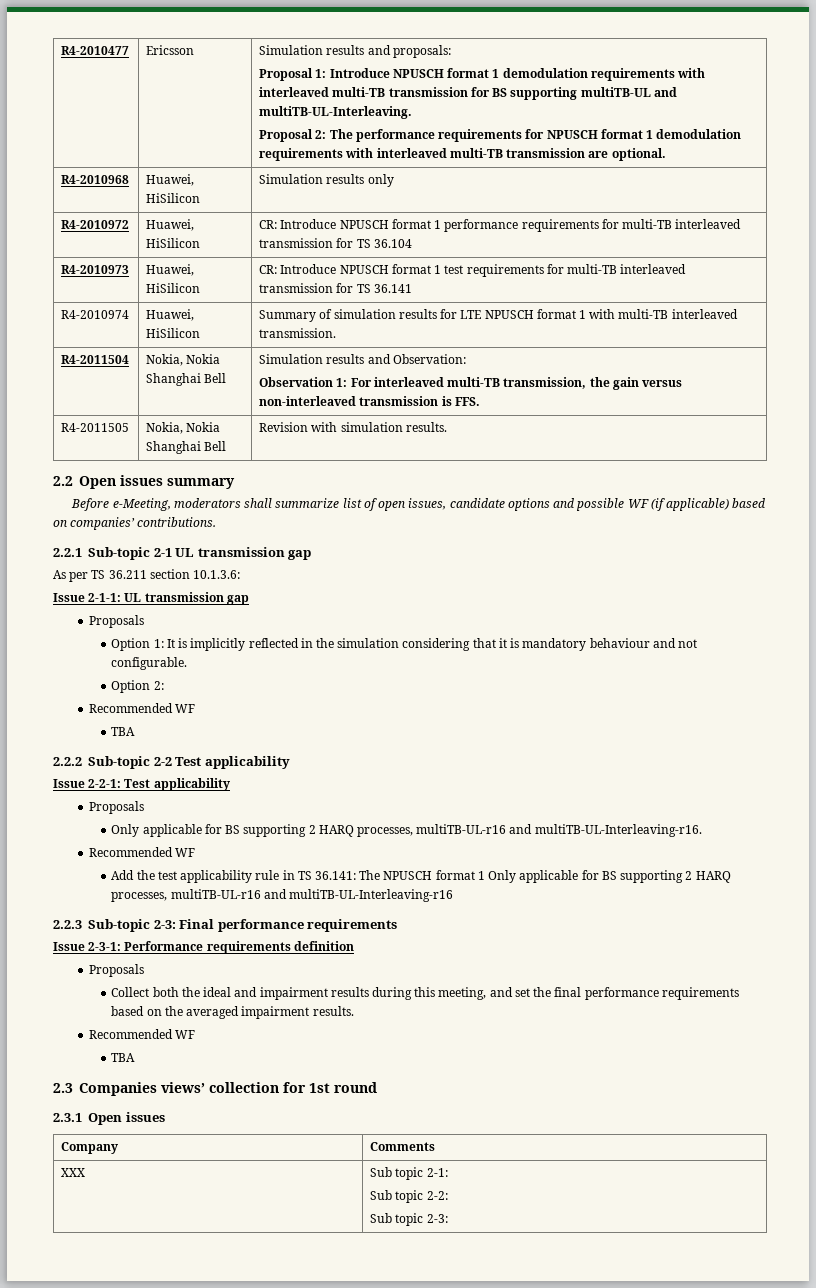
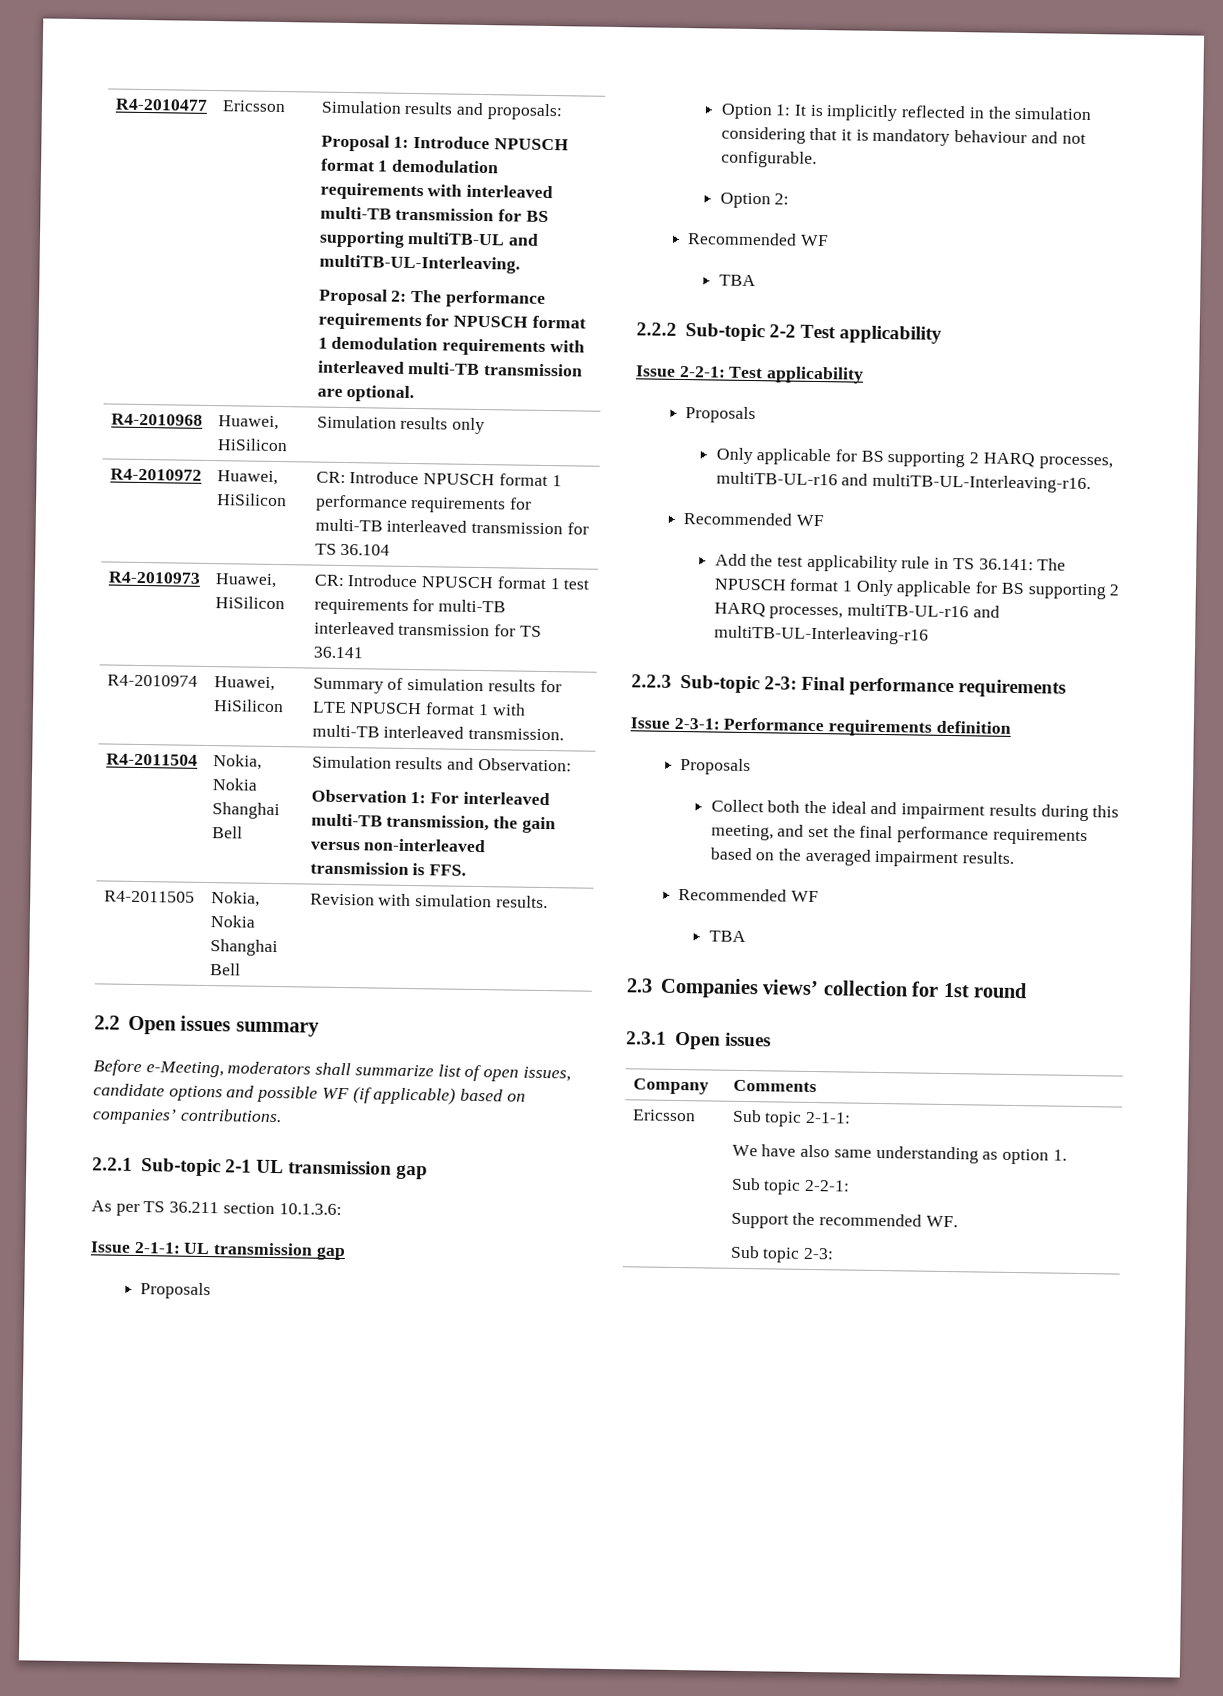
- XXX | Sub topic 2-1:
- Sub topic 2-2:
+ Ericsson | Sub topic 2-1-1:
+ We have also same understanding as option 1.
+ Sub topic 2-2-1:
+ Support the recommended WF.

